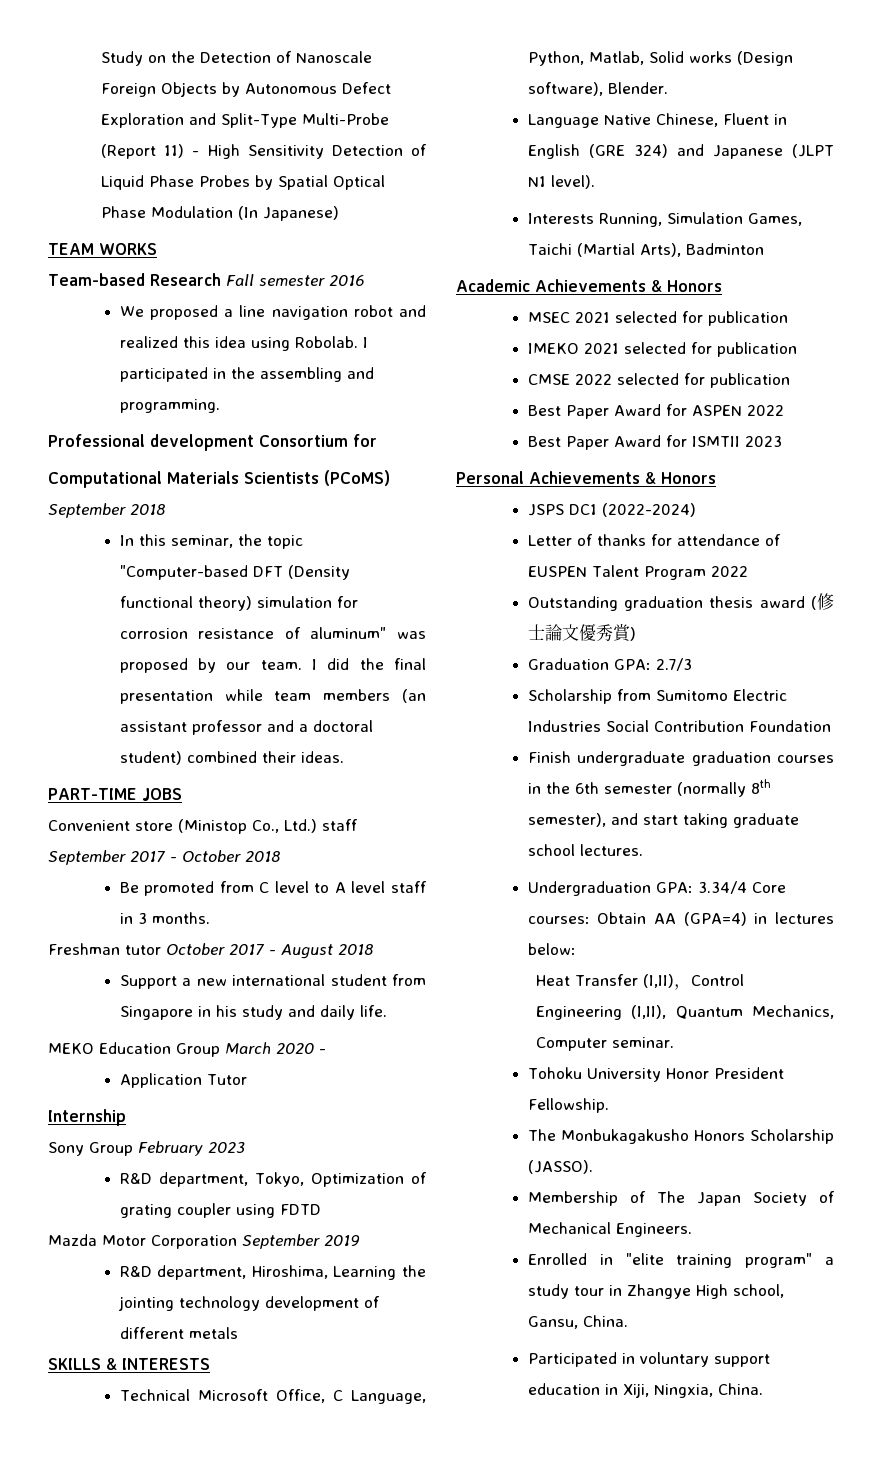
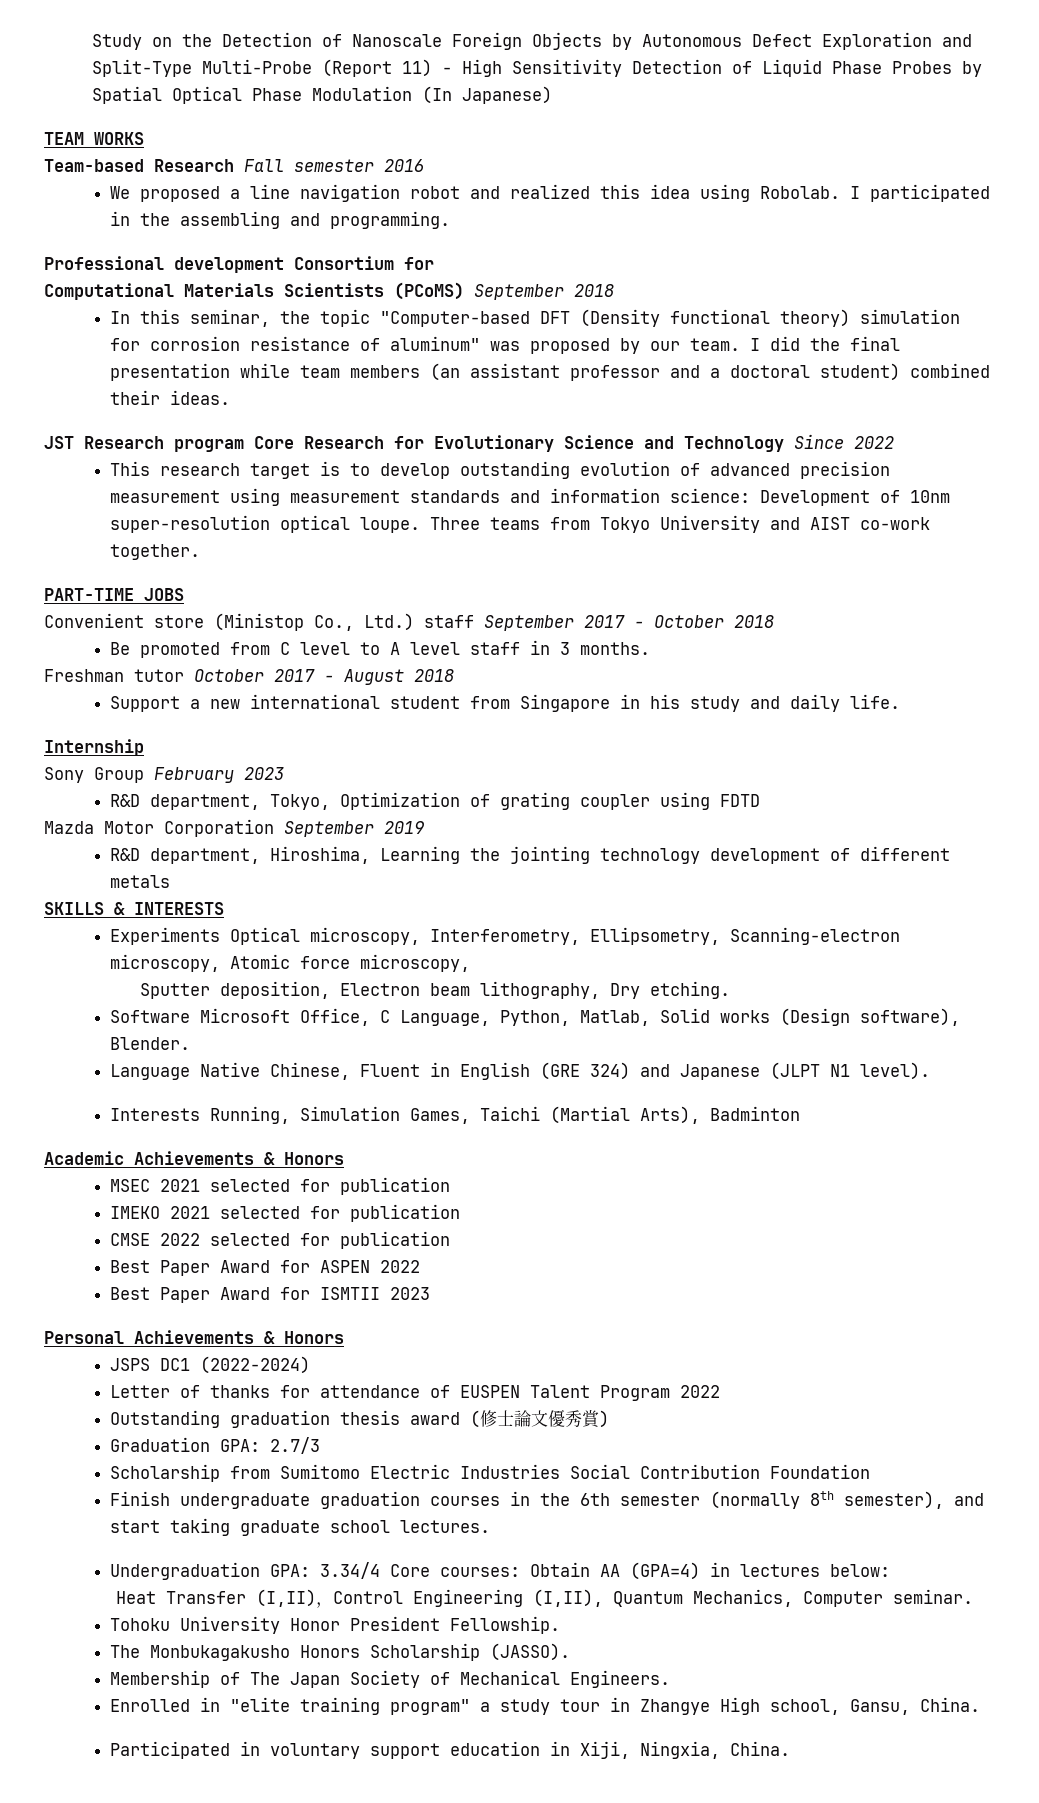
+ JST Research program Core Research for Evolutionary Science and Technology Since 2022
+ This research target is to develop outstanding evolution of advanced precision measurement using measurement standards and information science: Development of 10nm super-resolution optical loupe. Three teams from Tokyo University and AIST co-work together.
- MEKO Education Group March 2020 -
- Application Tutor
- Technical Microsoft Office, C Language, Python, Matlab, Solid works (Design software), Blender.
+ Experiments Optical microscopy, Interferometry, Ellipsometry, Scanning-electron microscopy, Atomic force microscopy,
+ Sputter deposition, Electron beam lithography, Dry etching.
+ Software Microsoft Office, C Language, Python, Matlab, Solid works (Design software), Blender.

